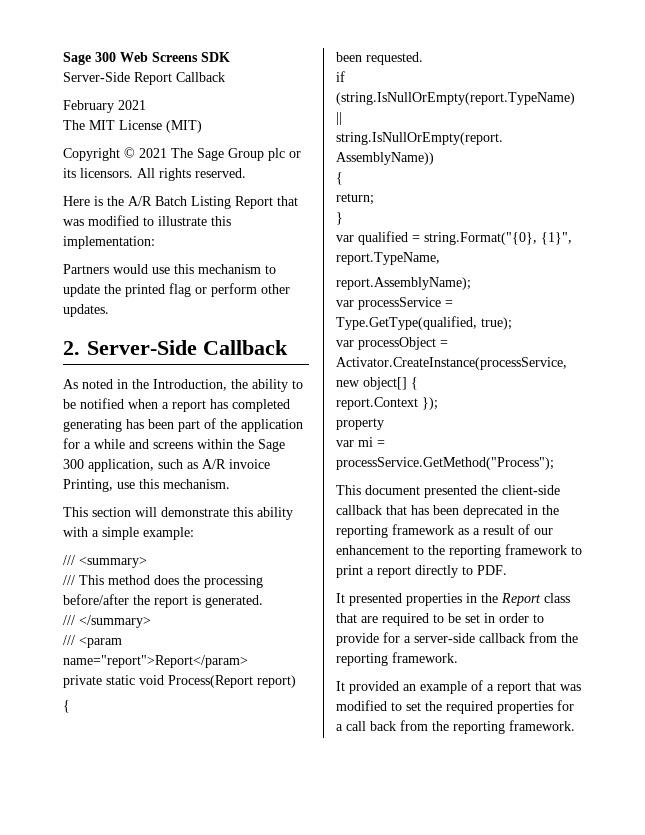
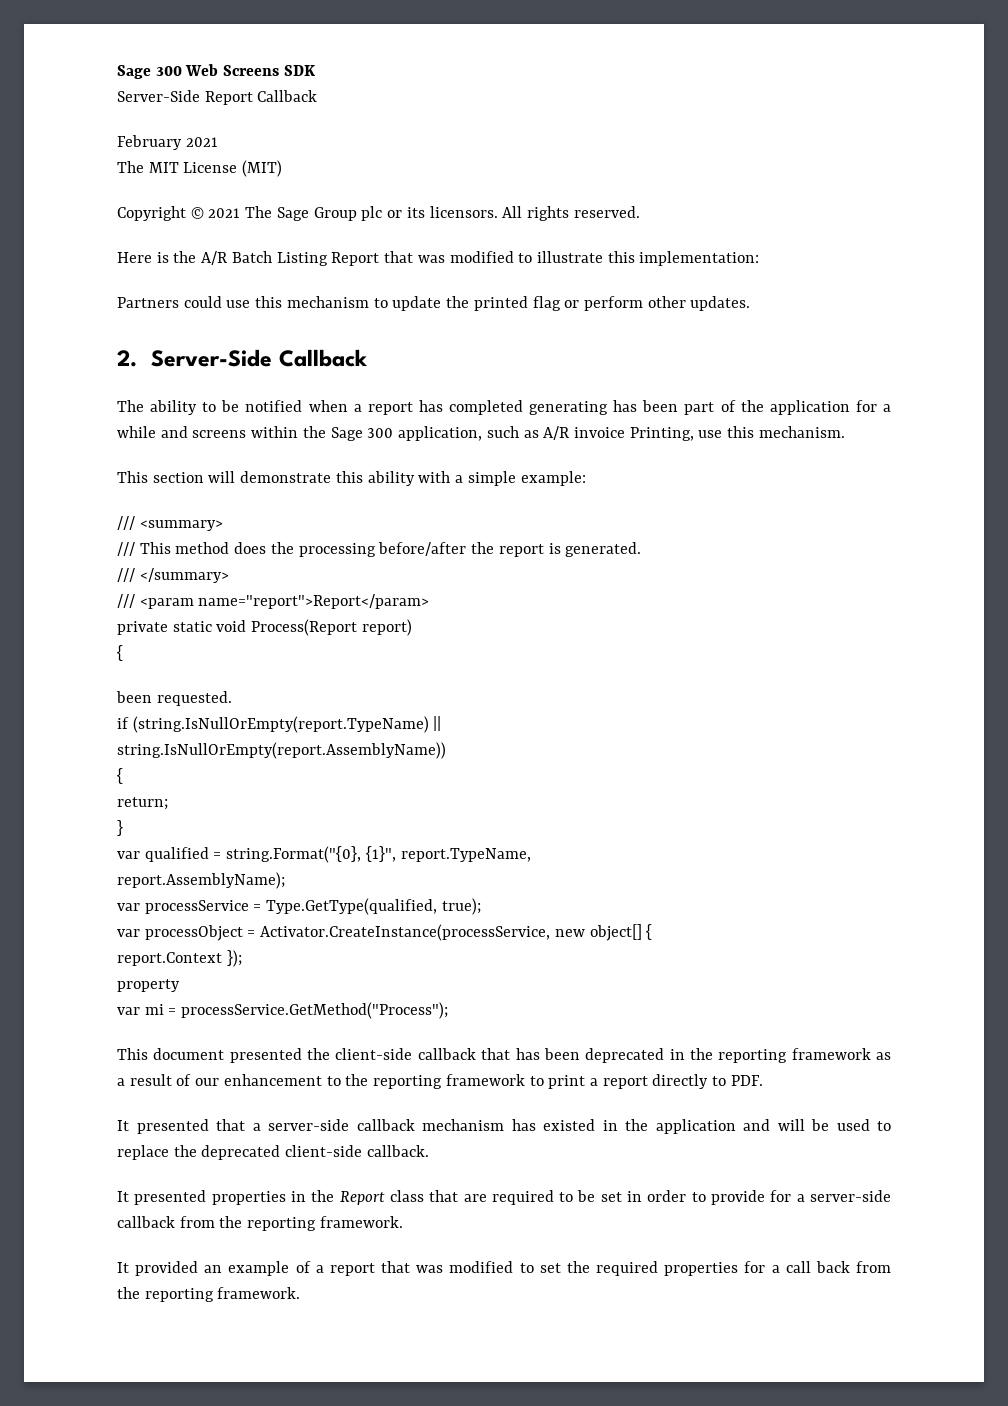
- Partners would use this mechanism to update the printed flag or perform other updates.
+ Partners could use this mechanism to update the printed flag or perform other updates.
- As noted in the Introduction, the ability to be notified when a report has completed generating has been part of the application for a while and screens within the Sage 300 application, such as A/R invoice Printing, use this mechanism.
+ The ability to be notified when a report has completed generating has been part of the application for a while and screens within the Sage 300 application, such as A/R invoice Printing, use this mechanism.
+ It presented that a server-side callback mechanism has existed in the application and will be used to replace the deprecated client-side callback.

